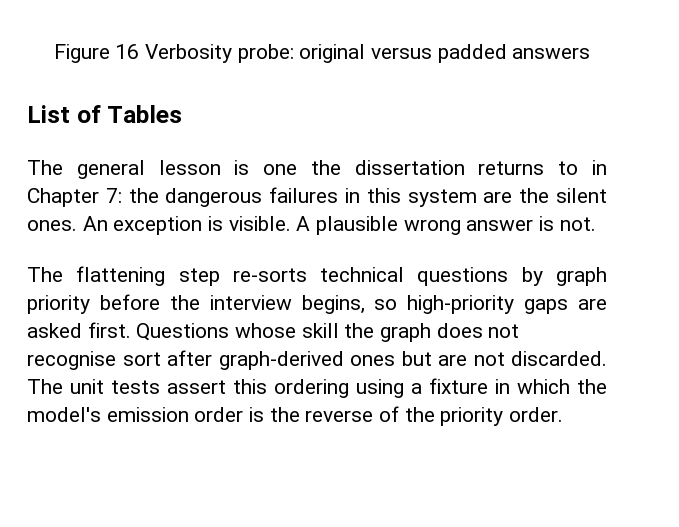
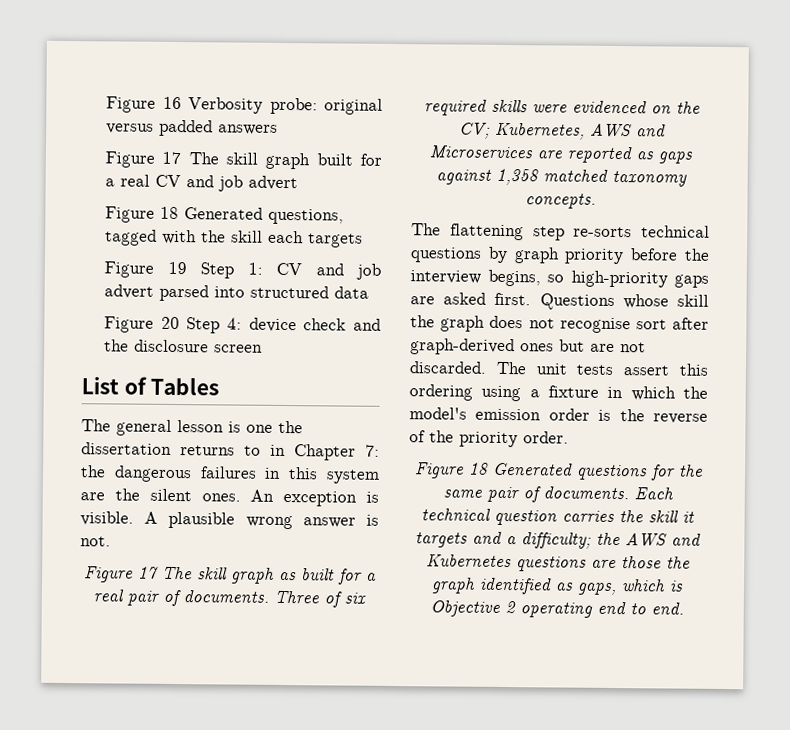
+ Figure 17 The skill graph built for a real CV and job advert
+ Figure 18 Generated questions, tagged with the skill each targets
+ Figure 19 Step 1: CV and job advert parsed into structured data
+ Figure 20 Step 4: device check and the disclosure screen
+ Figure 17 The skill graph as built for a real pair of documents. Three of six required skills were evidenced on the CV; Kubernetes, AWS and Microservices are reported as gaps against 1,358 matched taxonomy concepts.
+ Figure 18 Generated questions for the same pair of documents. Each technical question carries the skill it targets and a difficulty; the AWS and Kubernetes questions are those the graph identified as gaps, which is Objective 2 operating end to end.

